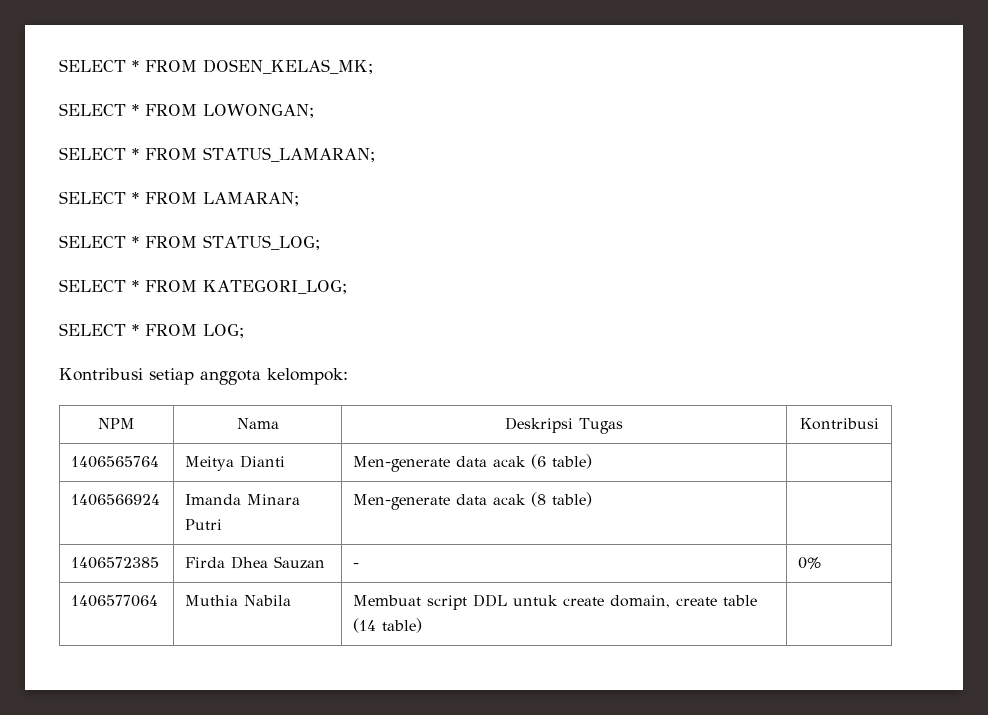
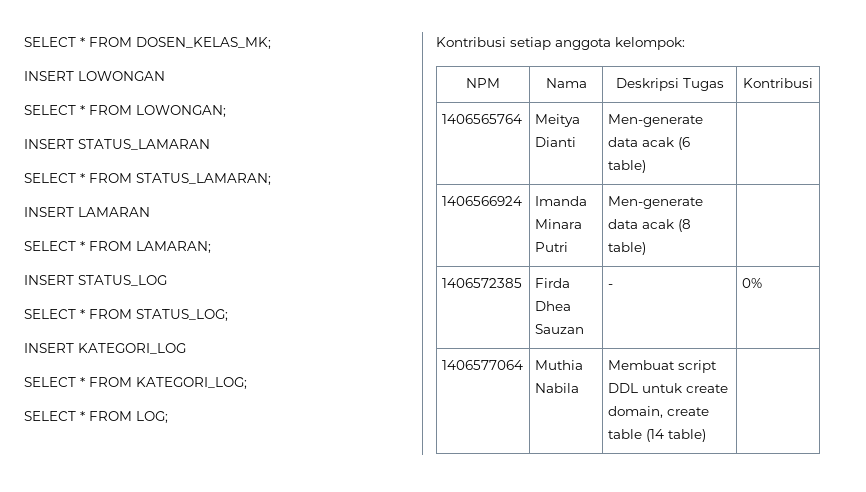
+ INSERT LOWONGAN
+ INSERT STATUS_LAMARAN
+ INSERT LAMARAN
+ INSERT STATUS_LOG
+ INSERT KATEGORI_LOG

